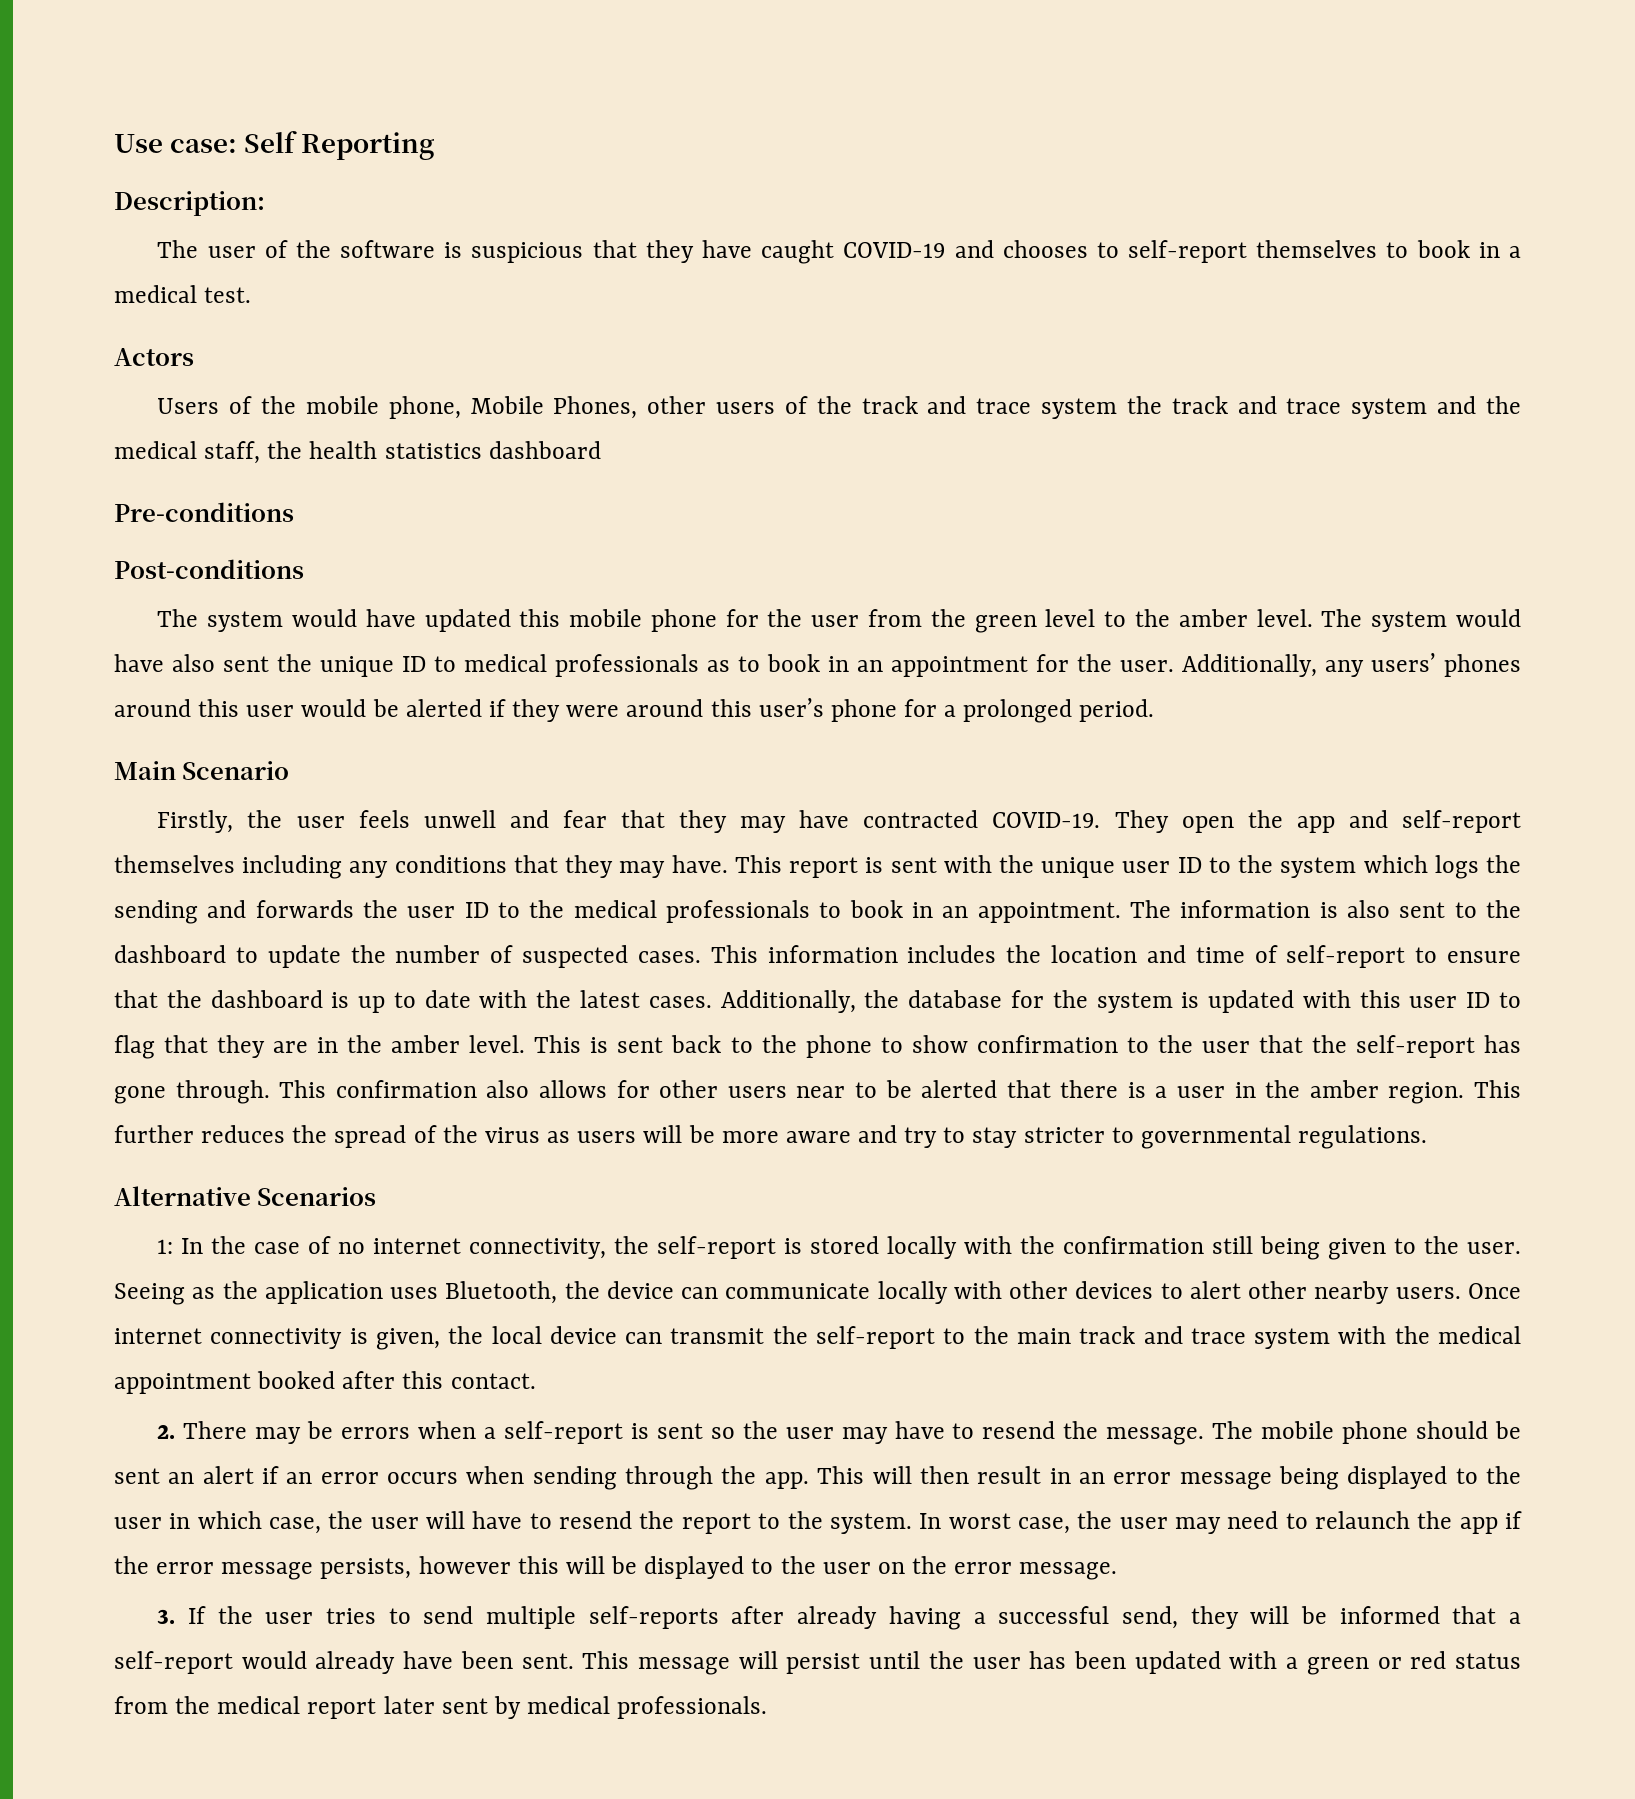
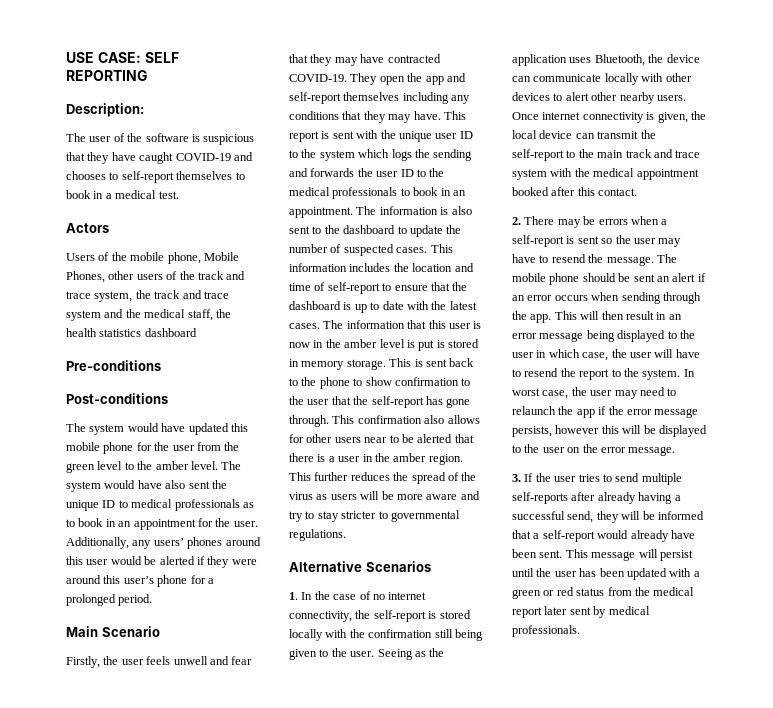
- Use case: Self Reporting
+ USE CASE: SELF REPORTING
- Users of the mobile phone, Mobile Phones, other users of the track and trace system the track and trace system and the medical staff, the health statistics dashboard
+ Users of the mobile phone, Mobile Phones, other users of the track and trace system, the track and trace system and the medical staff, the health statistics dashboard
- Additionally, the database for the system is updated with this user ID to flag that they are in the amber level.
+ The information that this user is now in the amber level is put is stored in memory storage.
- 1: In the case of no internet connectivity, the self-report is stored locally with the confirmation still being given to the user.
+ 1. In the case of no internet connectivity, the self-report is stored locally with the confirmation still being given to the user.

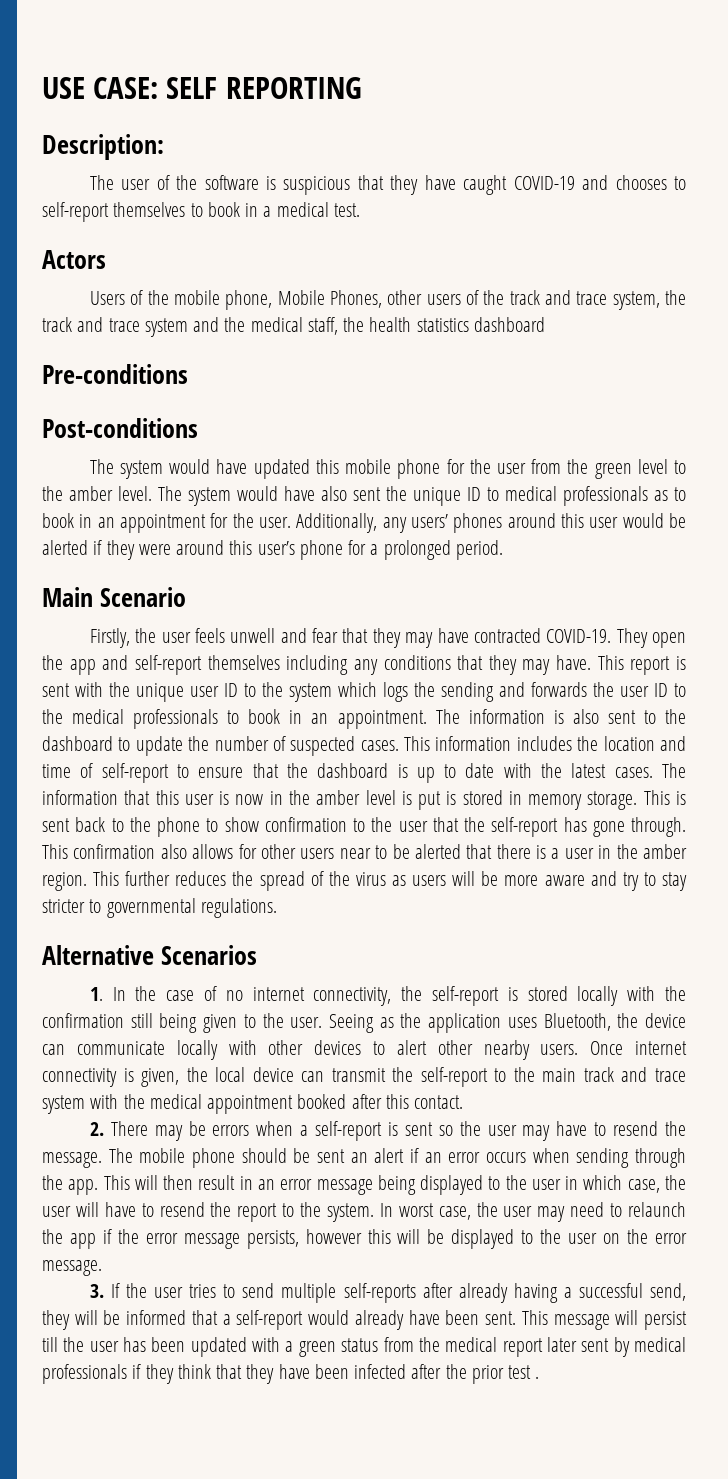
- This message will persist until the user has been updated with a green or red status from the medical report later sent by medical professionals.
+ This message will persist till the user has been updated with a green status from the medical report later sent by medical professionals if they think that they have been infected after the prior test .

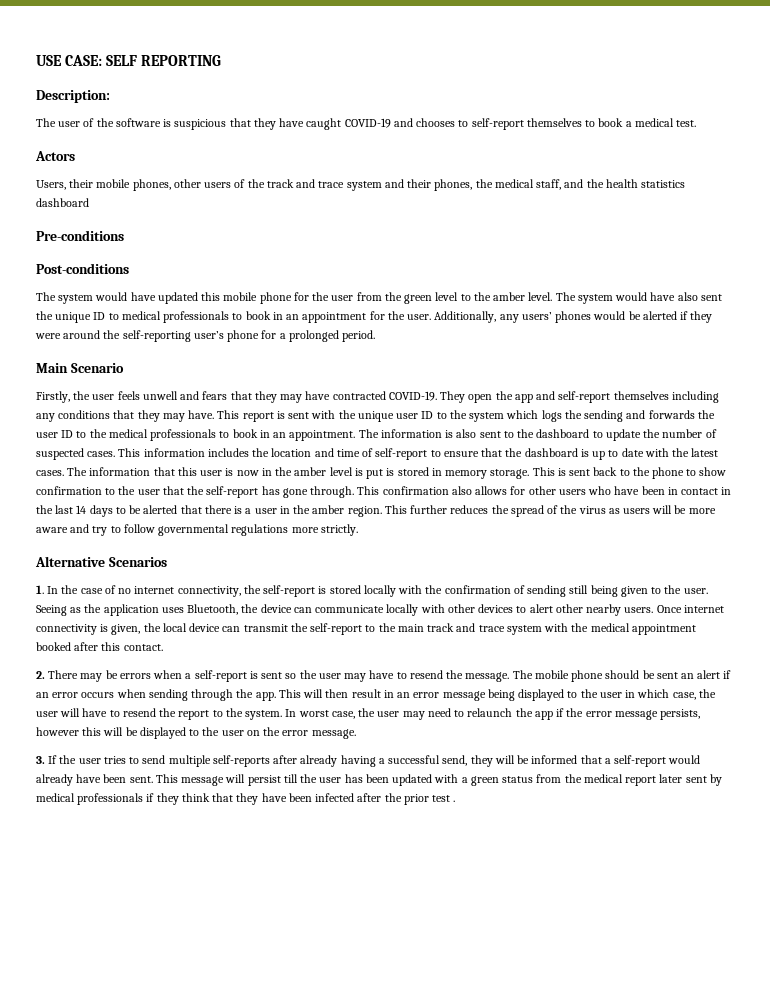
- The user of the software is suspicious that they have caught COVID-19 and chooses to self-report themselves to book in a medical test.
+ The user of the software is suspicious that they have caught COVID-19 and chooses to self-report themselves to book a medical test.
- Users of the mobile phone, Mobile Phones, other users of the track and trace system, the track and trace system and the medical staff, the health statistics dashboard
+ Users, their mobile phones, other users of the track and trace system and their phones, the medical staff, and the health statistics dashboard
- The system would have also sent the unique ID to medical professionals as to book in an appointment for the user.
+ The system would have also sent the unique ID to medical professionals to book in an appointment for the user.
- Additionally, any users’ phones around this user would be alerted if they were around this user’s phone for a prolonged period.
+ Additionally, any users’ phones would be alerted if they were around the self-reporting user’s phone for a prolonged period.
- Firstly, the user feels unwell and fear that they may have contracted COVID-19.
+ Firstly, the user feels unwell and fears that they may have contracted COVID-19.
- This confirmation also allows for other users near to be alerted that there is a user in the amber region.
+ This confirmation also allows for other users who have been in contact in the last 14 days to be alerted that there is a user in the amber region.
- This further reduces the spread of the virus as users will be more aware and try to stay stricter to governmental regulations.
+ This further reduces the spread of the virus as users will be more aware and try to follow governmental regulations more strictly.
- 1. In the case of no internet connectivity, the self-report is stored locally with the confirmation still being given to the user.
+ 1. In the case of no internet connectivity, the self-report is stored locally with the confirmation of sending still being given to the user.

